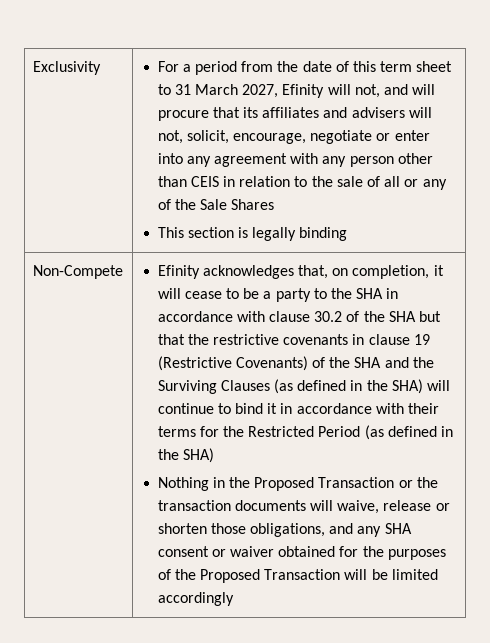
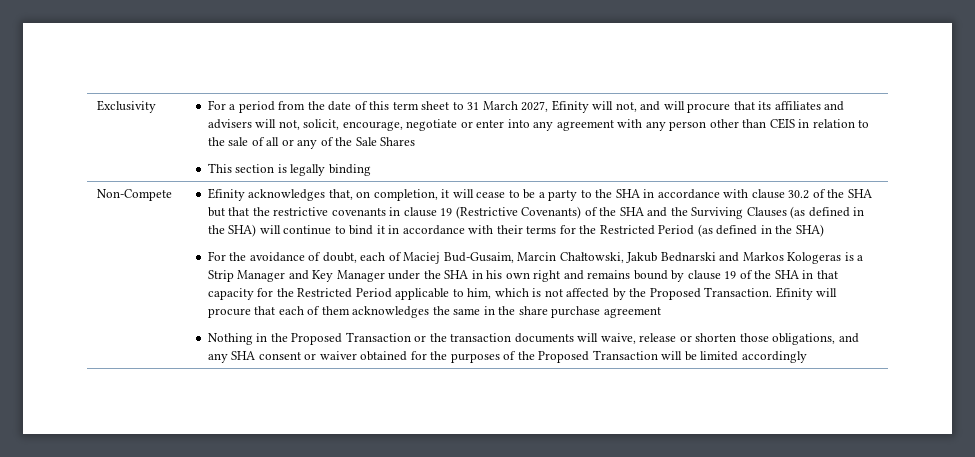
+ For the avoidance of doubt, each of Maciej Bud-Gusaim, Marcin Chałtowski, Jakub Bednarski and Markos Kologeras is a Strip Manager and Key Manager under the SHA in his own right and remains bound by clause 19 of the SHA in that capacity for the Restricted Period applicable to him, which is not affected by the Proposed Transaction. Efinity will procure that each of them acknowledges the same in the share purchase agreement

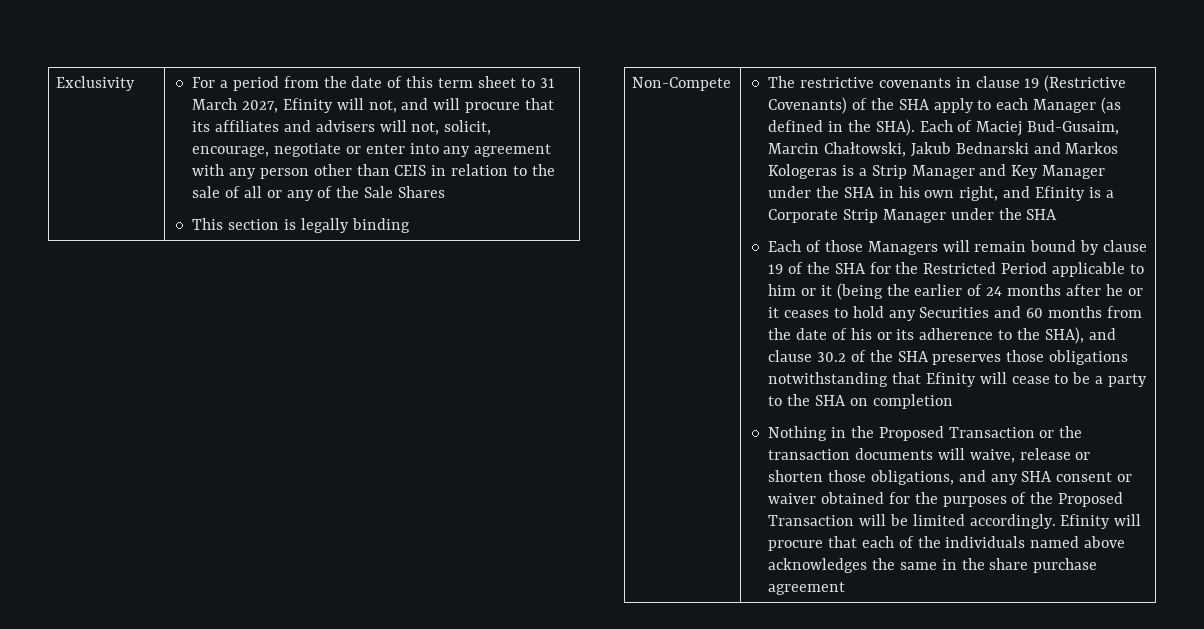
- Efinity acknowledges that, on completion, it will cease to be a party to the SHA in accordance with clause 30.2 of the SHA but that the restrictive covenants in clause 19 (Restrictive Covenants) of the SHA and the Surviving Clauses (as defined in the SHA) will continue to bind it in accordance with their terms for the Restricted Period (as defined in the SHA)
- For the avoidance of doubt, each of Maciej Bud-Gusaim, Marcin Chałtowski, Jakub Bednarski and Markos Kologeras is a Strip Manager and Key Manager under the SHA in his own right and remains bound by clause 19 of the SHA in that capacity for the Restricted Period applicable to him, which is not affected by the Proposed Transaction. Efinity will procure that each of them acknowledges the same in the share purchase agreement
+ The restrictive covenants in clause 19 (Restrictive Covenants) of the SHA apply to each Manager (as defined in the SHA). Each of Maciej Bud-Gusaim, Marcin Chałtowski, Jakub Bednarski and Markos Kologeras is a Strip Manager and Key Manager under the SHA in his own right, and Efinity is a Corporate Strip Manager under the SHA
+ Each of those Managers will remain bound by clause 19 of the SHA for the Restricted Period applicable to him or it (being the earlier of 24 months after he or it ceases to hold any Securities and 60 months from the date of his or its adherence to the SHA), and clause 30.2 of the SHA preserves those obligations notwithstanding that Efinity will cease to be a party to the SHA on completion
- Nothing in the Proposed Transaction or the transaction documents will waive, release or shorten those obligations, and any SHA consent or waiver obtained for the purposes of the Proposed Transaction will be limited accordingly
+ Nothing in the Proposed Transaction or the transaction documents will waive, release or shorten those obligations, and any SHA consent or waiver obtained for the purposes of the Proposed Transaction will be limited accordingly. Efinity will procure that each of the individuals named above acknowledges the same in the share purchase agreement

